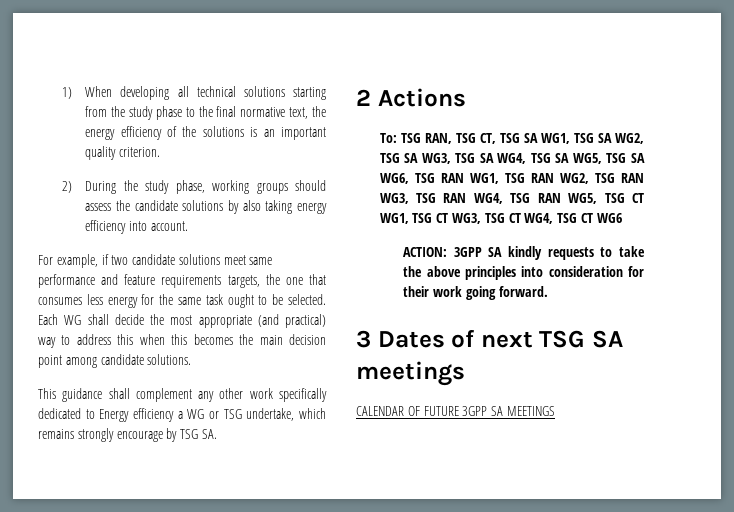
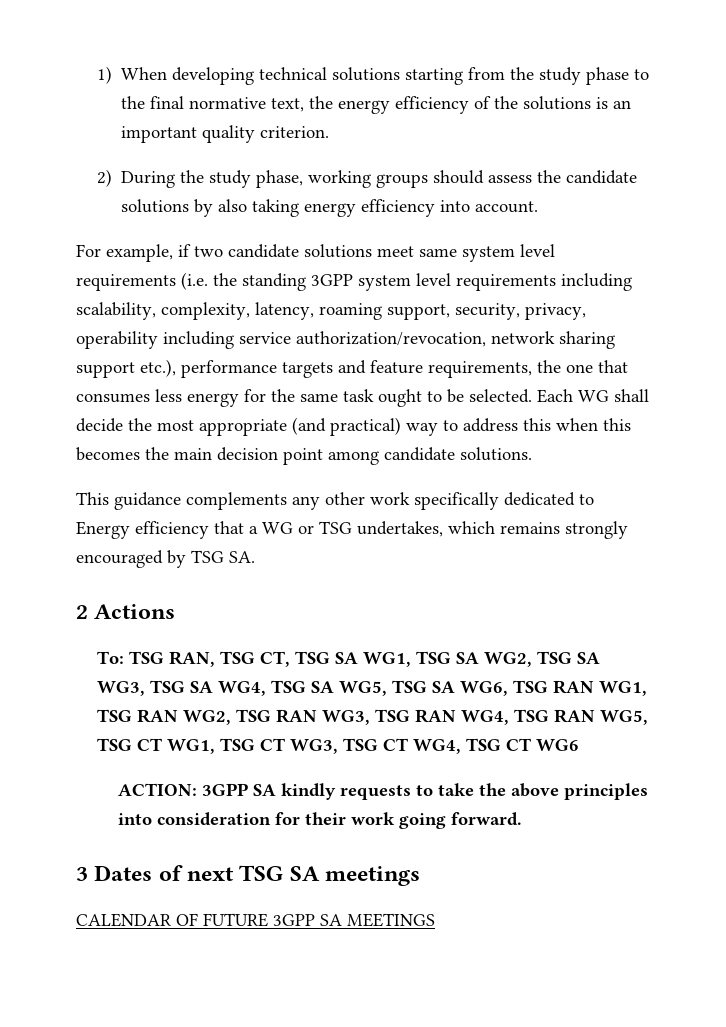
- 1) When developing all technical solutions starting from the study phase to the final normative text, the energy efficiency of the solutions is an important quality criterion.
+ 1) When developing technical solutions starting from the study phase to the final normative text, the energy efficiency of the solutions is an important quality criterion.
- For example, if two candidate solutions meet same performance and feature requirements targets, the one that consumes less energy for the same task ought to be selected.
+ For example, if two candidate solutions meet same system level requirements (i.e. the standing 3GPP system level requirements including scalability, complexity, latency, roaming support, security, privacy, operability including service authorization/revocation, network sharing support etc.), performance targets and feature requirements, the one that consumes less energy for the same task ought to be selected.
- This guidance shall complement any other work specifically dedicated to Energy efficiency a WG or TSG undertake, which remains strongly encourage by TSG SA.
+ This guidance complements any other work specifically dedicated to Energy efficiency that a WG or TSG undertakes, which remains strongly encouraged by TSG SA.

